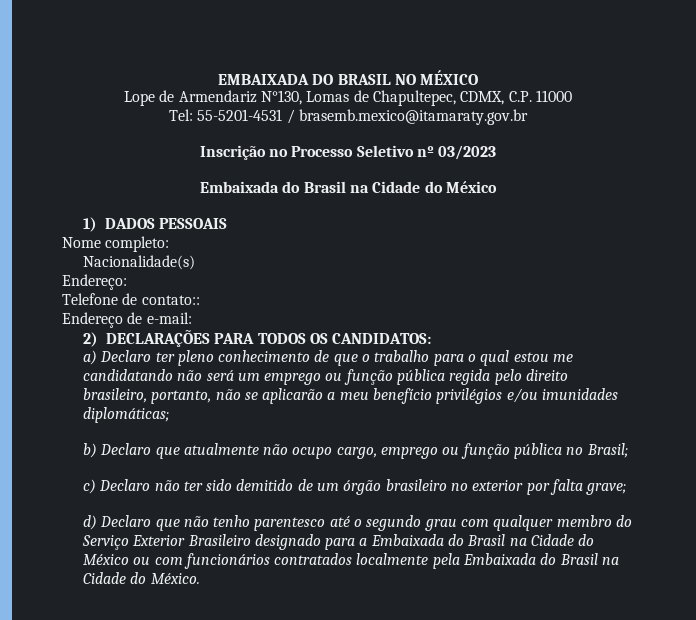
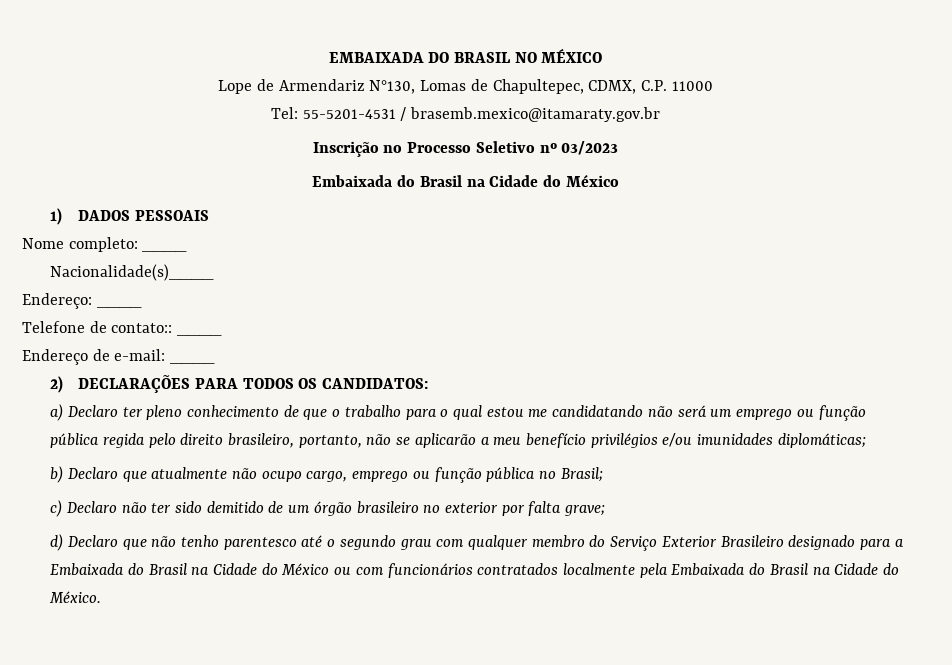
- Nome completo:
- Nacionalidade(s)
+ Nome completo: ____
+ Nacionalidade(s)____
- Endereço:
+ Endereço: ____
- Telefone de contato::
+ Telefone de contato:: ____
- Endereço de e-mail:
+ Endereço de e-mail: ____

